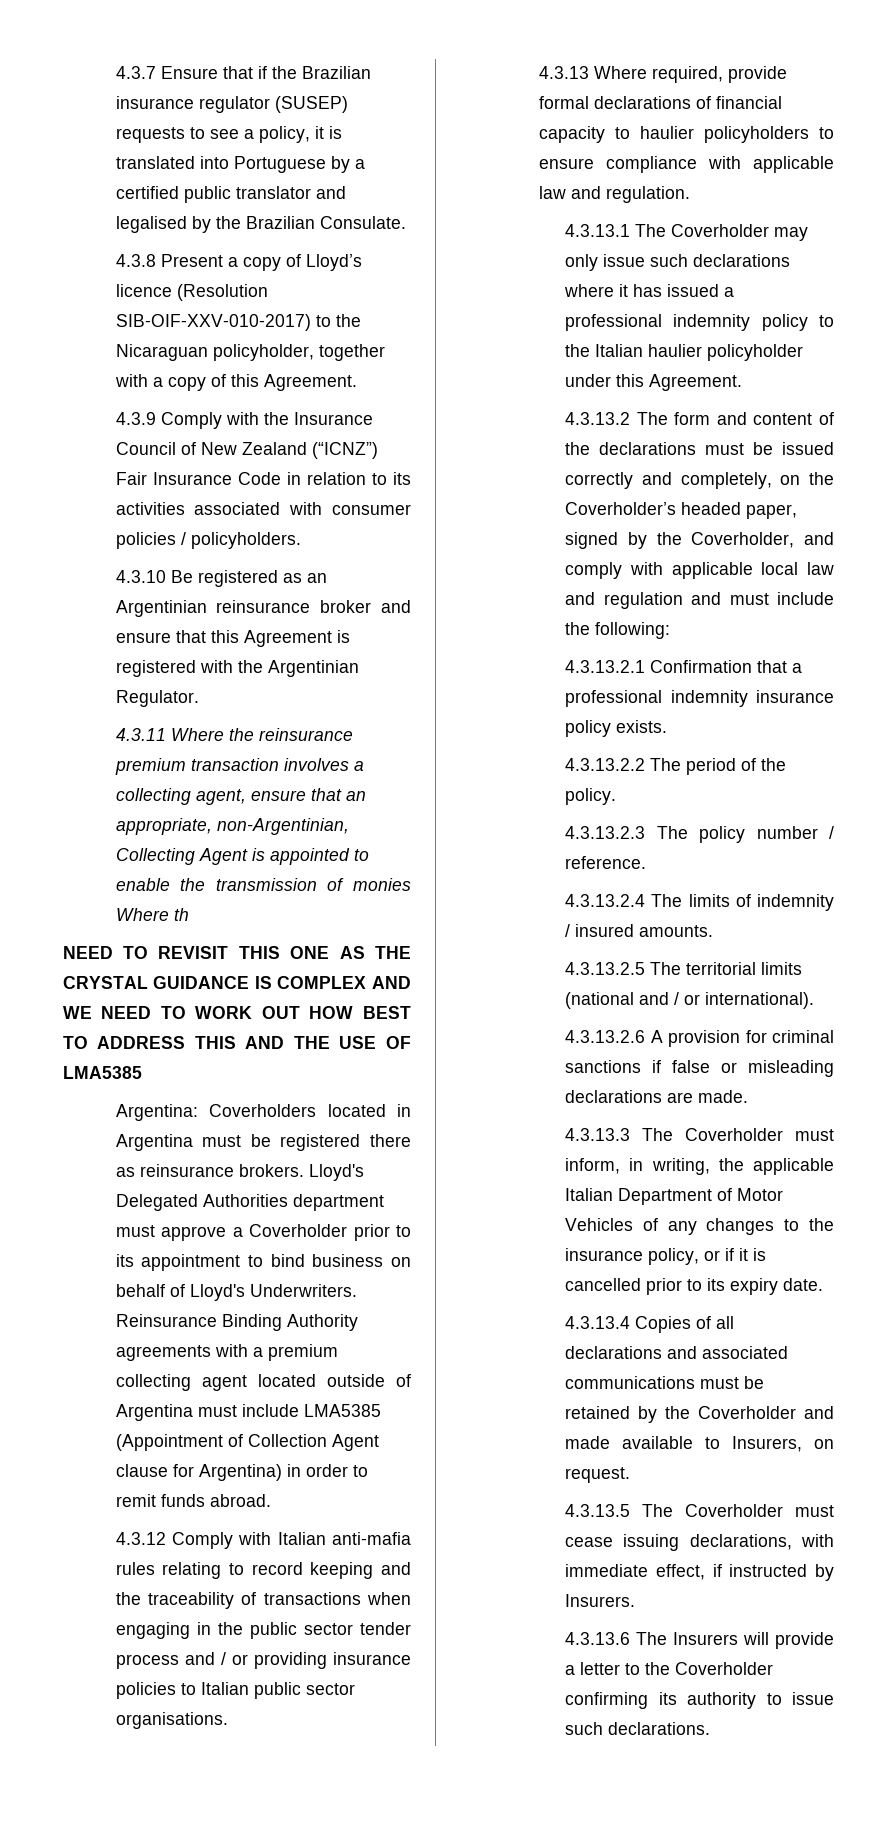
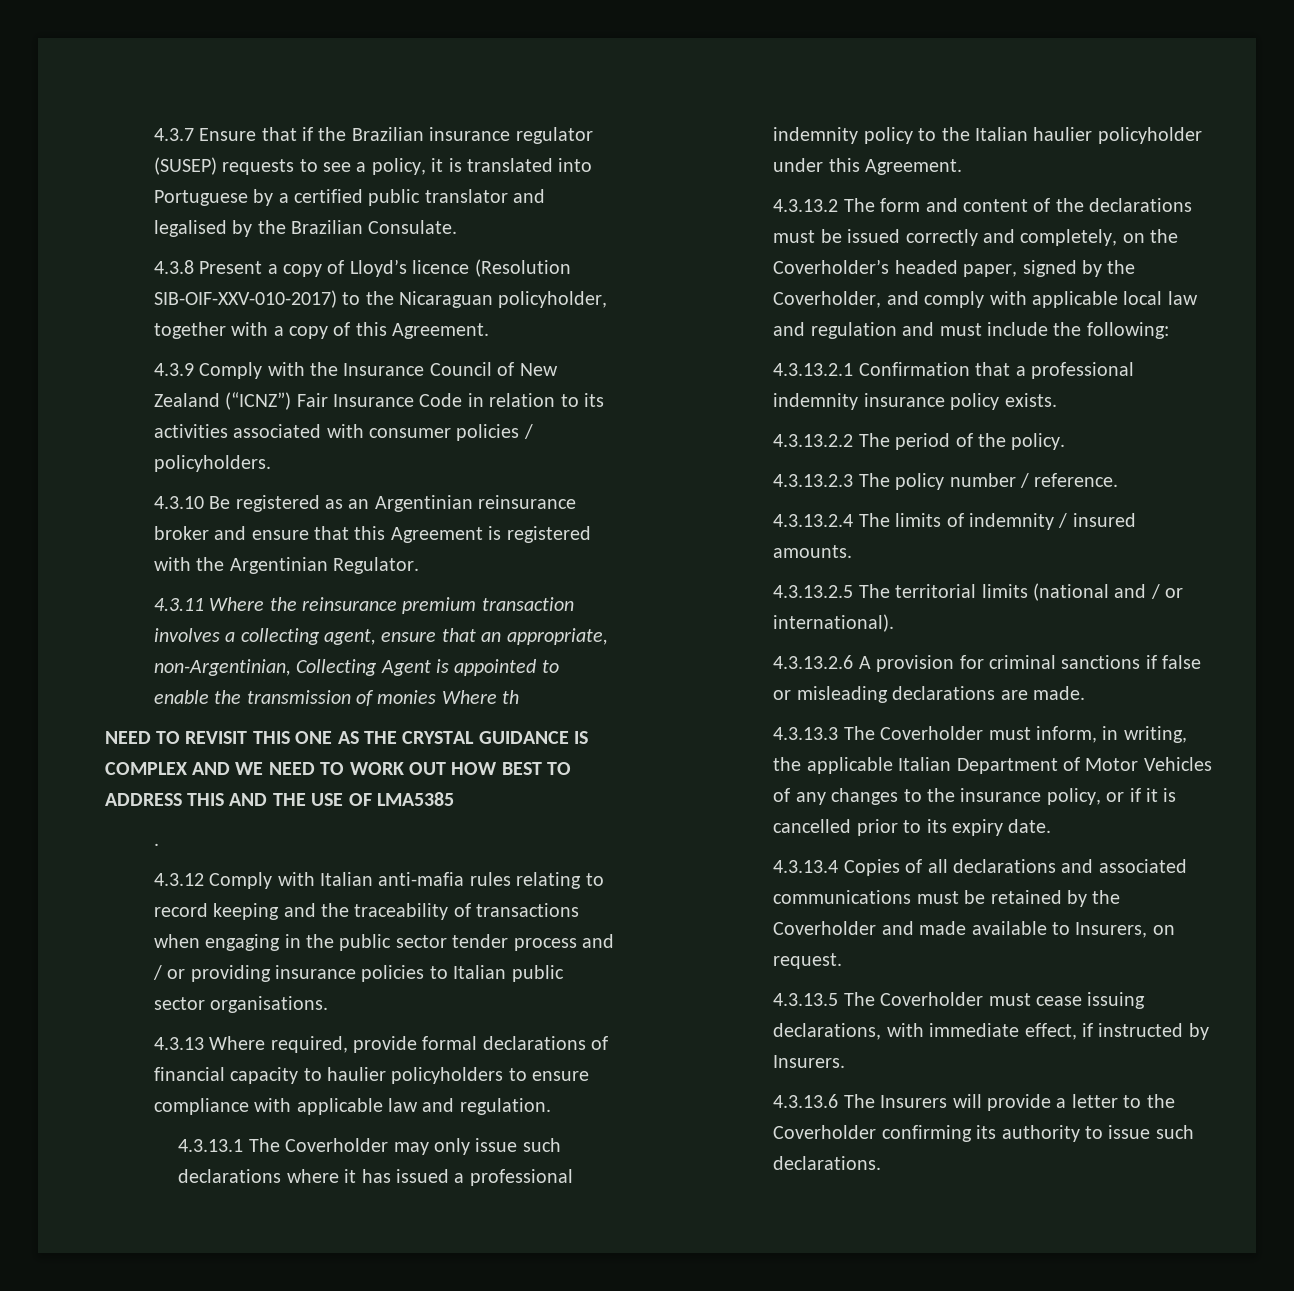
- Argentina: Coverholders located in Argentina must be registered there as reinsurance brokers. Lloyd's Delegated Authorities department must approve a Coverholder prior to its appointment to bind business on behalf of Lloyd's Underwriters. Reinsurance Binding Authority agreements with a premium collecting agent located outside of Argentina must include LMA5385 (Appointment of Collection Agent clause for Argentina) in order to remit funds abroad.
+ .

